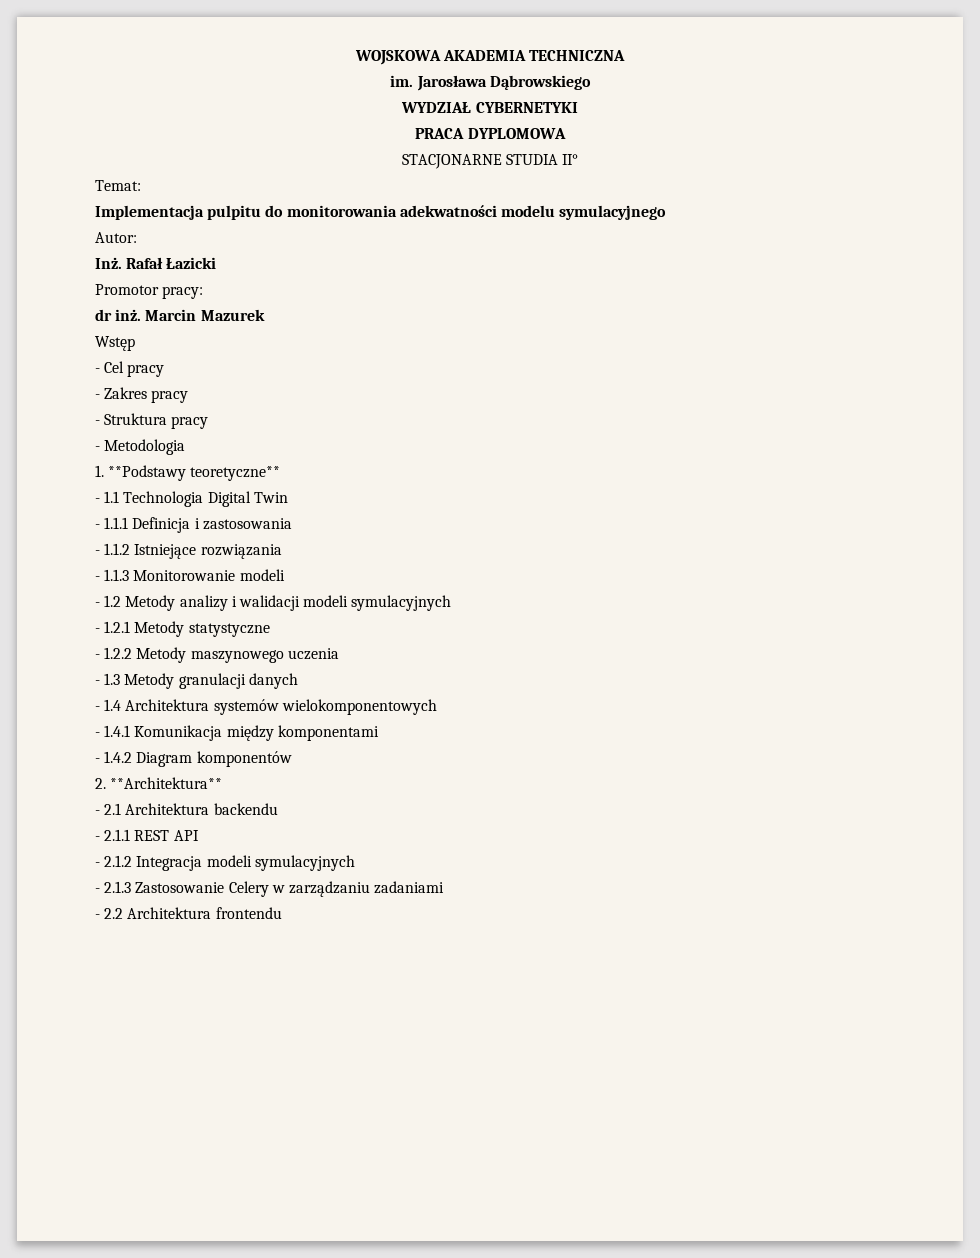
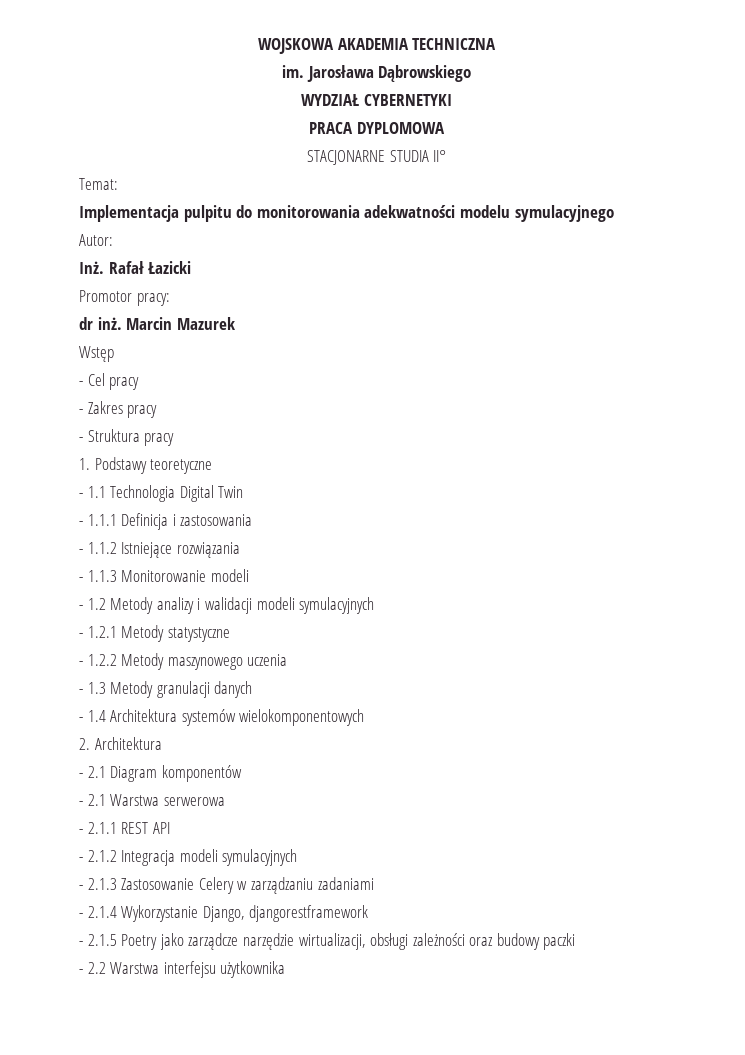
- - Metodologia
- 1. **Podstawy teoretyczne**
+ 1. Podstawy teoretyczne
- - 1.4.1 Komunikacja między komponentami
- - 1.4.2 Diagram komponentów
+ 2. Architektura
+ - 2.1 Diagram komponentów
- 2. **Architektura**
- - 2.1 Architektura backendu
+ - 2.1 Warstwa serwerowa
+ - 2.1.4 Wykorzystanie Django, djangorestframework
+ - 2.1.5 Poetry jako zarządcze narzędzie wirtualizacji, obsługi zależności oraz budowy paczki
- - 2.2 Architektura frontendu
+ - 2.2 Warstwa interfejsu użytkownika

